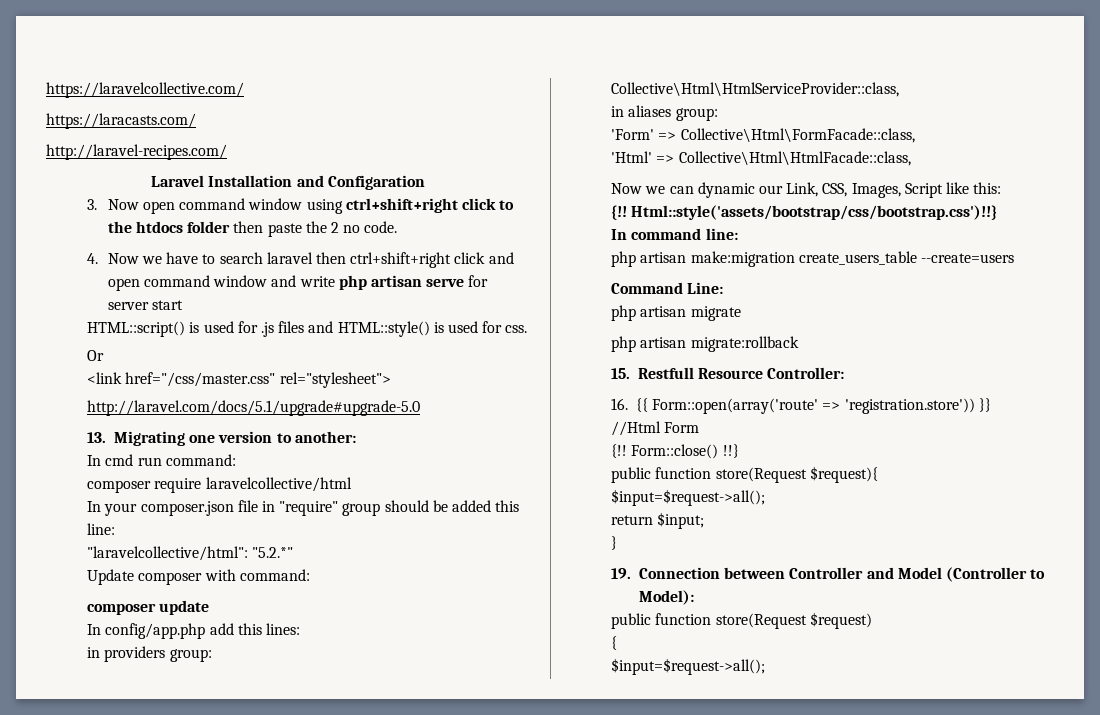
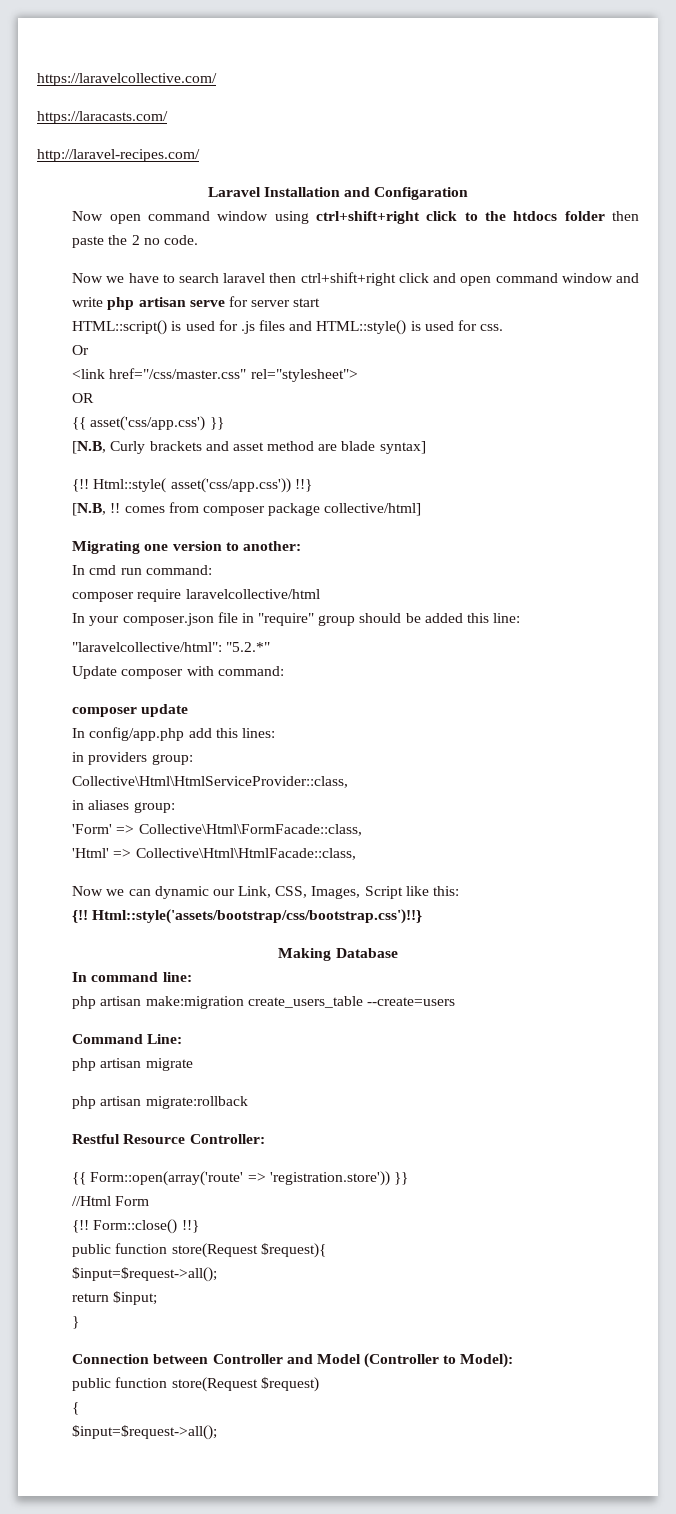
- 3. Now open command window using ctrl+shift+right click to the htdocs folder then paste the 2 no code.
+ Now open command window using ctrl+shift+right click to the htdocs folder then paste the 2 no code.
- 4. Now we have to search laravel then ctrl+shift+right click and open command window and write php artisan serve for server start
+ Now we have to search laravel then ctrl+shift+right click and open command window and write php artisan serve for server start
- http://laravel.com/docs/5.1/upgrade#upgrade-5.0
- 13. Migrating one version to another:
+ OR
+ {{ asset('css/app.css') }}
+ [N.B, Curly brackets and asset method are blade syntax]
+ {!! Html::style( asset('css/app.css')) !!}
+ [N.B, !! comes from composer package collective/html]
+ Migrating one version to another:
+ Making Database
- 15. Restfull Resource Controller:
+ Restful Resource Controller:
- 16. {{ Form::open(array('route' => 'registration.store')) }}
+ {{ Form::open(array('route' => 'registration.store')) }}
- 19. Connection between Controller and Model (Controller to Model):
+ Connection between Controller and Model (Controller to Model):

